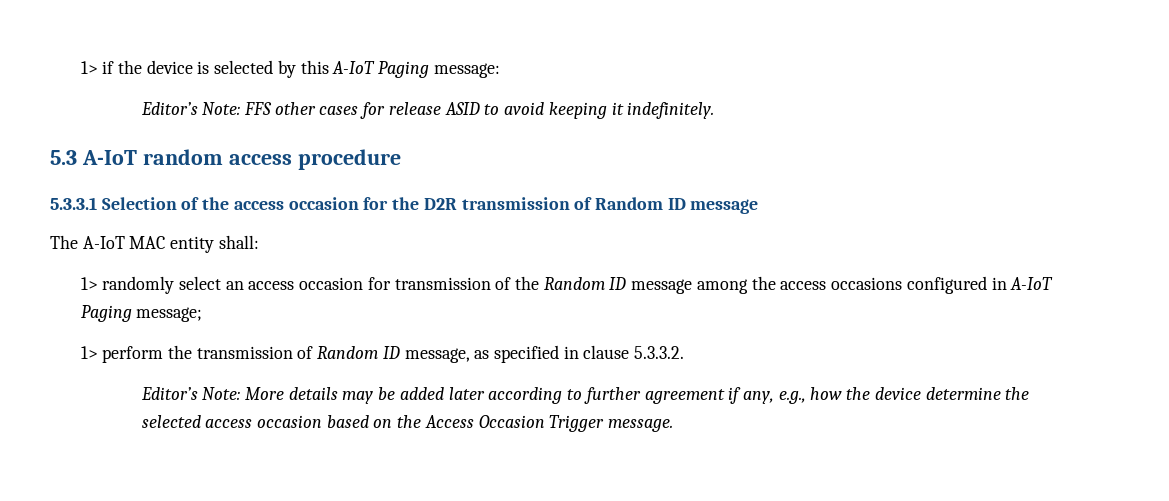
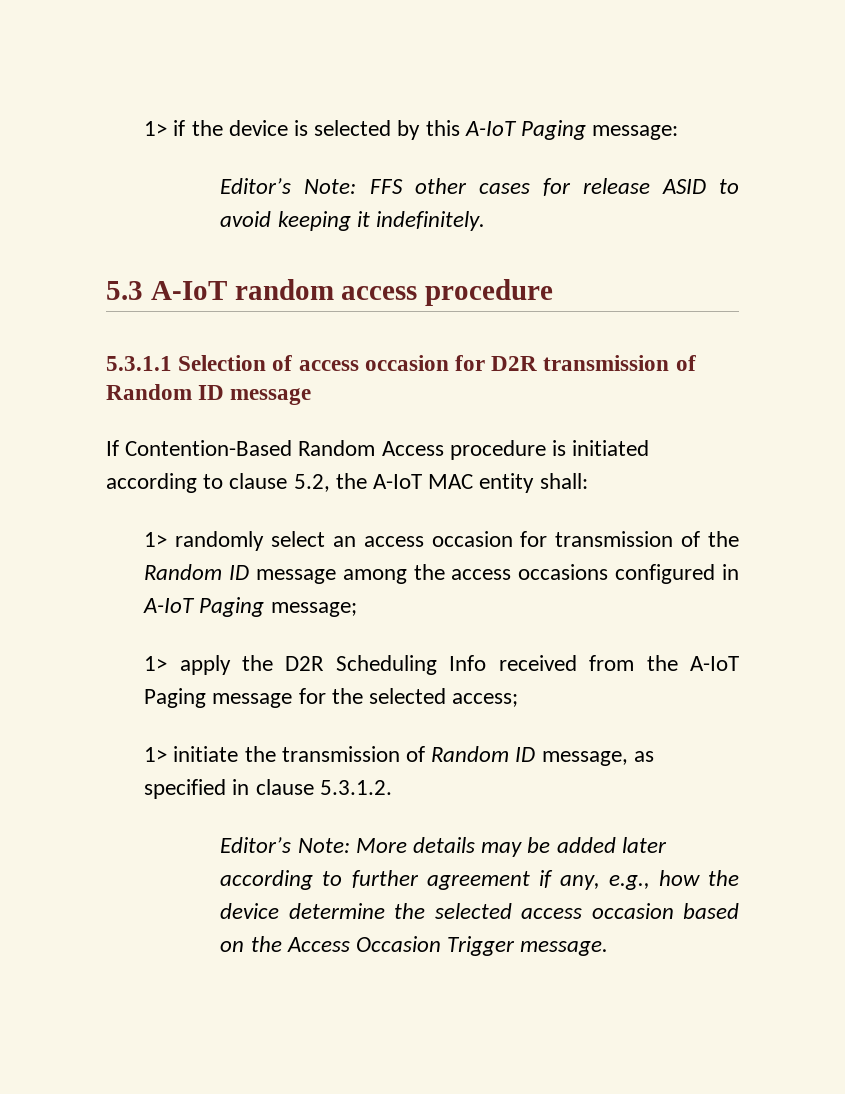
- 5.3.3.1 Selection of the access occasion for the D2R transmission of Random ID message
+ 5.3.1.1 Selection of access occasion for D2R transmission of Random ID message
- The A-IoT MAC entity shall:
+ If Contention-Based Random Access procedure is initiated according to clause 5.2, the A-IoT MAC entity shall:
- 1> perform the transmission of Random ID message, as specified in clause 5.3.3.2.
+ 1> apply the D2R Scheduling Info received from the A-IoT Paging message for the selected access;
+ 1> initiate the transmission of Random ID message, as specified in clause 5.3.1.2.

